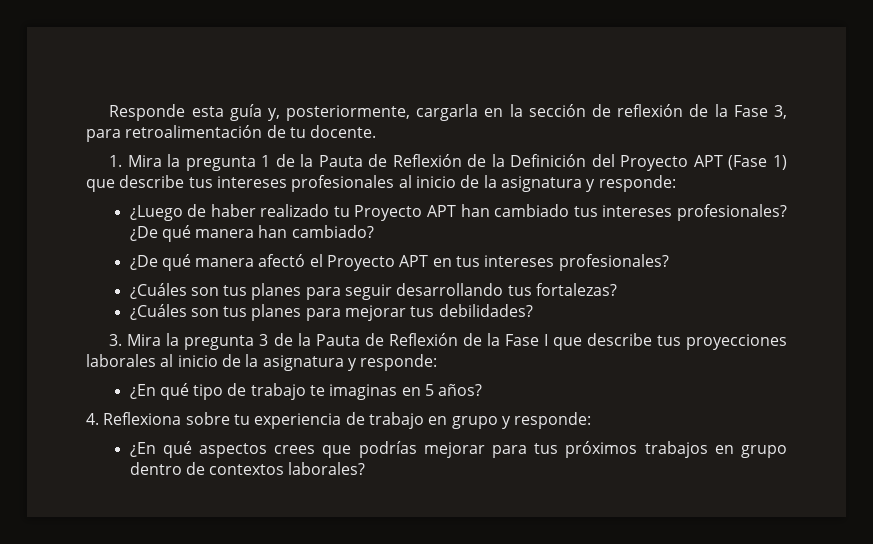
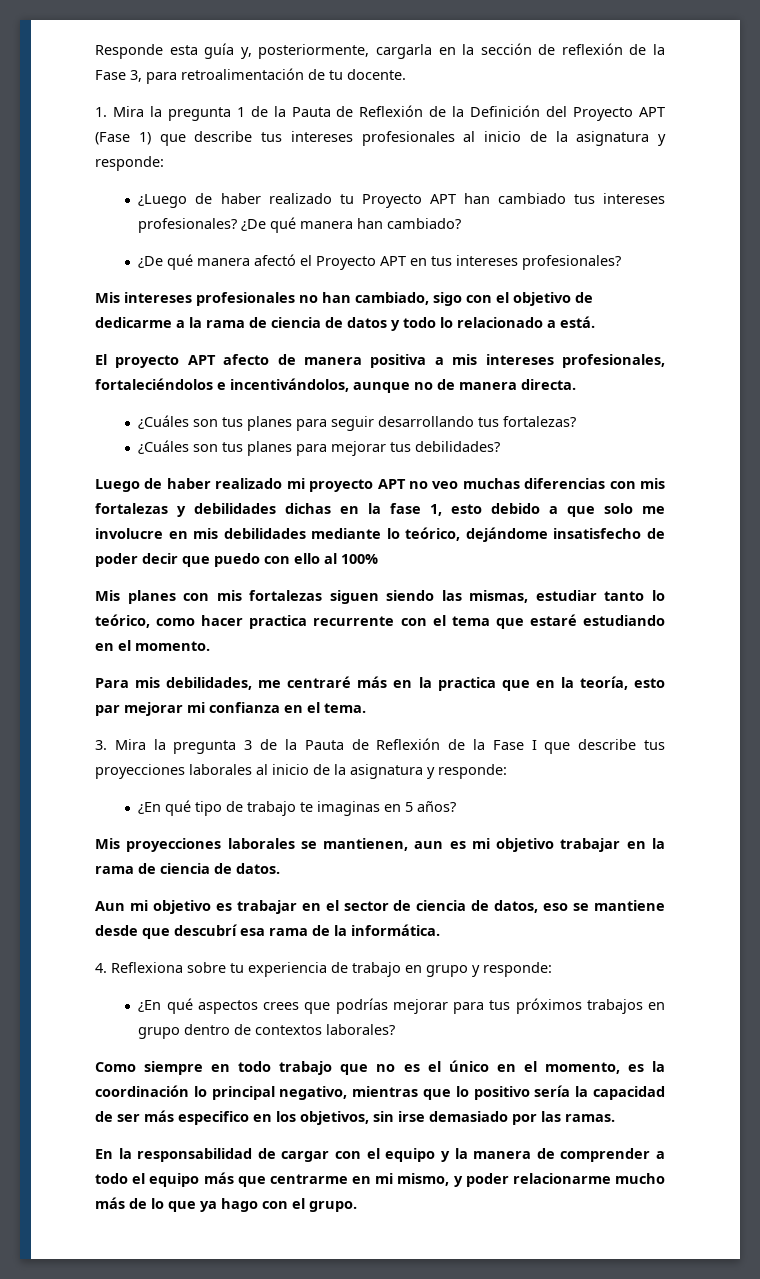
+ Mis intereses profesionales no han cambiado, sigo con el objetivo de dedicarme a la rama de ciencia de datos y todo lo relacionado a está.
+ El proyecto APT afecto de manera positiva a mis intereses profesionales, fortaleciéndolos e incentivándolos, aunque no de manera directa.
+ Luego de haber realizado mi proyecto APT no veo muchas diferencias con mis fortalezas y debilidades dichas en la fase 1, esto debido a que solo me involucre en mis debilidades mediante lo teórico, dejándome insatisfecho de poder decir que puedo con ello al 100%
+ Mis planes con mis fortalezas siguen siendo las mismas, estudiar tanto lo teórico, como hacer practica recurrente con el tema que estaré estudiando en el momento.
+ Para mis debilidades, me centraré más en la practica que en la teoría, esto par mejorar mi confianza en el tema.
+ Mis proyecciones laborales se mantienen, aun es mi objetivo trabajar en la rama de ciencia de datos.
+ Aun mi objetivo es trabajar en el sector de ciencia de datos, eso se mantiene desde que descubrí esa rama de la informática.
+ Como siempre en todo trabajo que no es el único en el momento, es la coordinación lo principal negativo, mientras que lo positivo sería la capacidad de ser más especifico en los objetivos, sin irse demasiado por las ramas.
+ En la responsabilidad de cargar con el equipo y la manera de comprender a todo el equipo más que centrarme en mi mismo, y poder relacionarme mucho más de lo que ya hago con el grupo.

